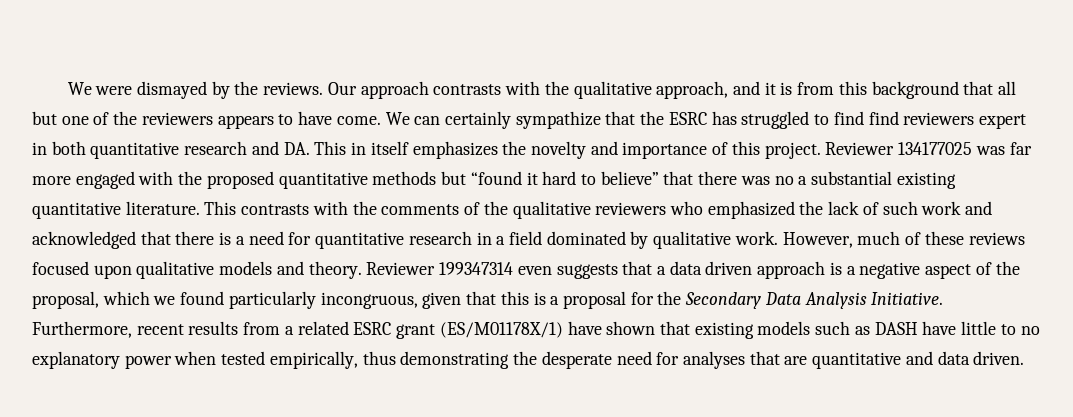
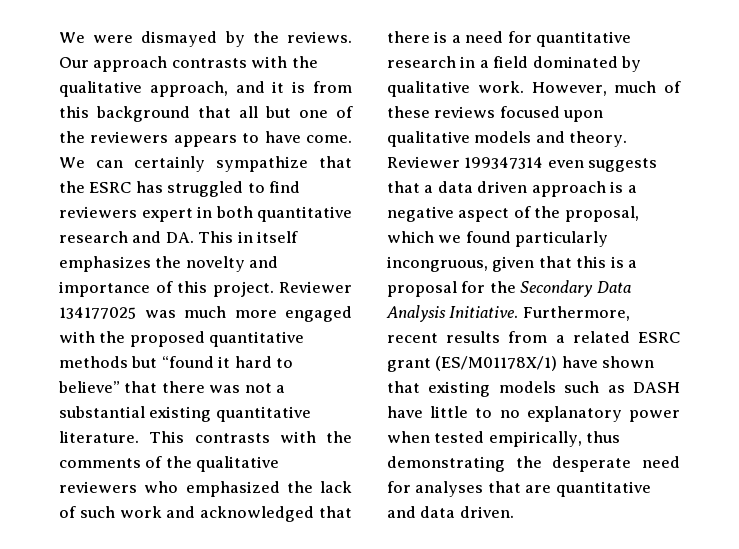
- We can certainly sympathize that the ESRC has struggled to find find reviewers expert in both quantitative research and DA. This in itself emphasizes the novelty and importance of this project.
+ We can certainly sympathize that the ESRC has struggled to find reviewers expert in both quantitative research and DA. This in itself emphasizes the novelty and importance of this project.
- Reviewer 134177025 was far more engaged with the proposed quantitative methods but “found it hard to believe” that there was no a substantial existing quantitative literature.
+ Reviewer 134177025 was much more engaged with the proposed quantitative methods but “found it hard to believe” that there was not a substantial existing quantitative literature.

